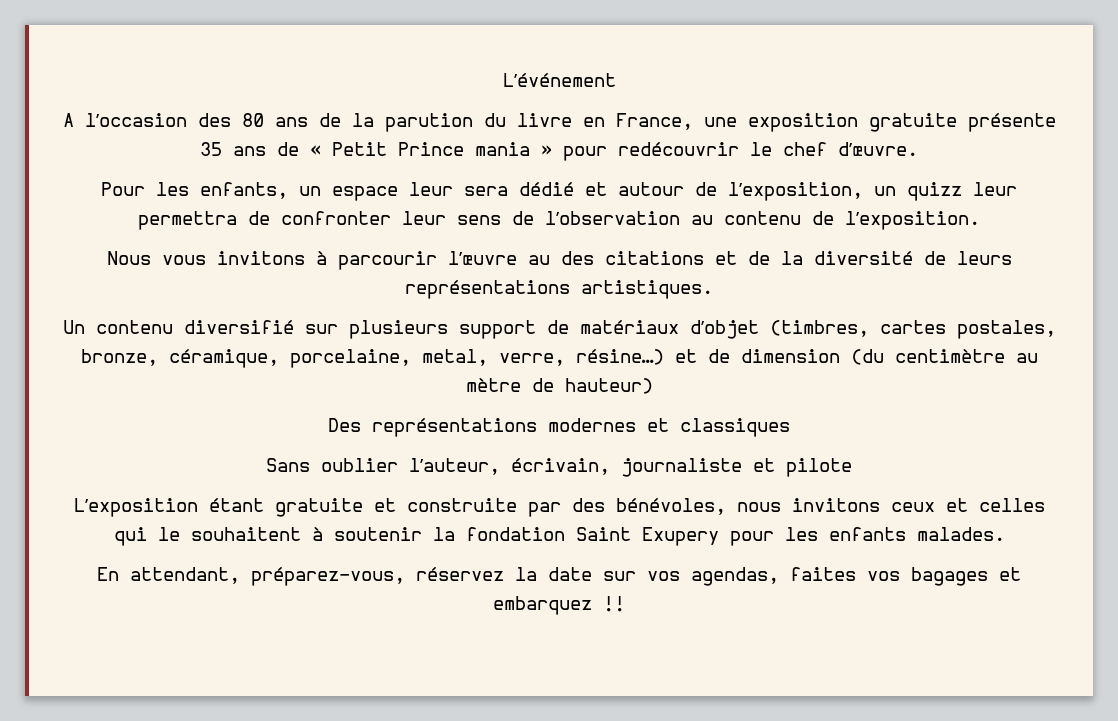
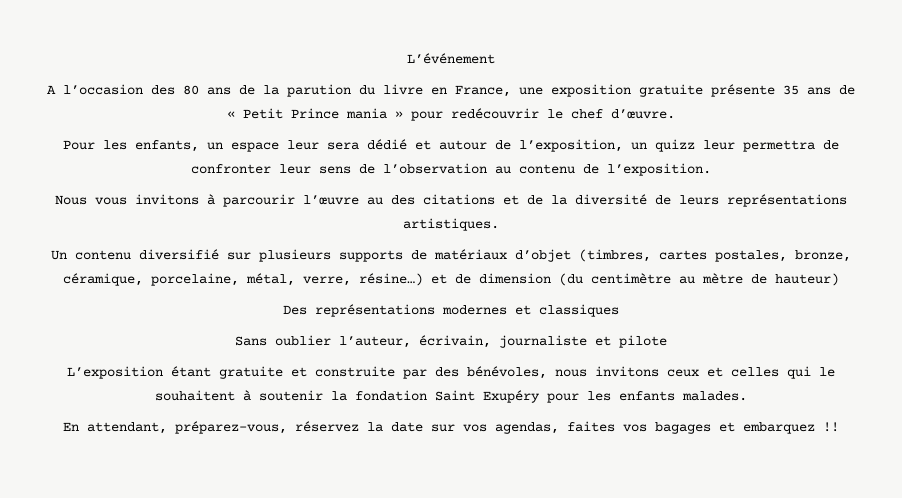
- Un contenu diversifié sur plusieurs support de matériaux d’objet (timbres, cartes postales, bronze, céramique, porcelaine, metal, verre, résine…) et de dimension (du centimètre au mètre de hauteur)
+ Un contenu diversifié sur plusieurs supports de matériaux d’objet (timbres, cartes postales, bronze, céramique, porcelaine, métal, verre, résine…) et de dimension (du centimètre au mètre de hauteur)
- L’exposition étant gratuite et construite par des bénévoles, nous invitons ceux et celles qui le souhaitent à soutenir la fondation Saint Exupery pour les enfants malades.
+ L’exposition étant gratuite et construite par des bénévoles, nous invitons ceux et celles qui le souhaitent à soutenir la fondation Saint Exupéry pour les enfants malades.

